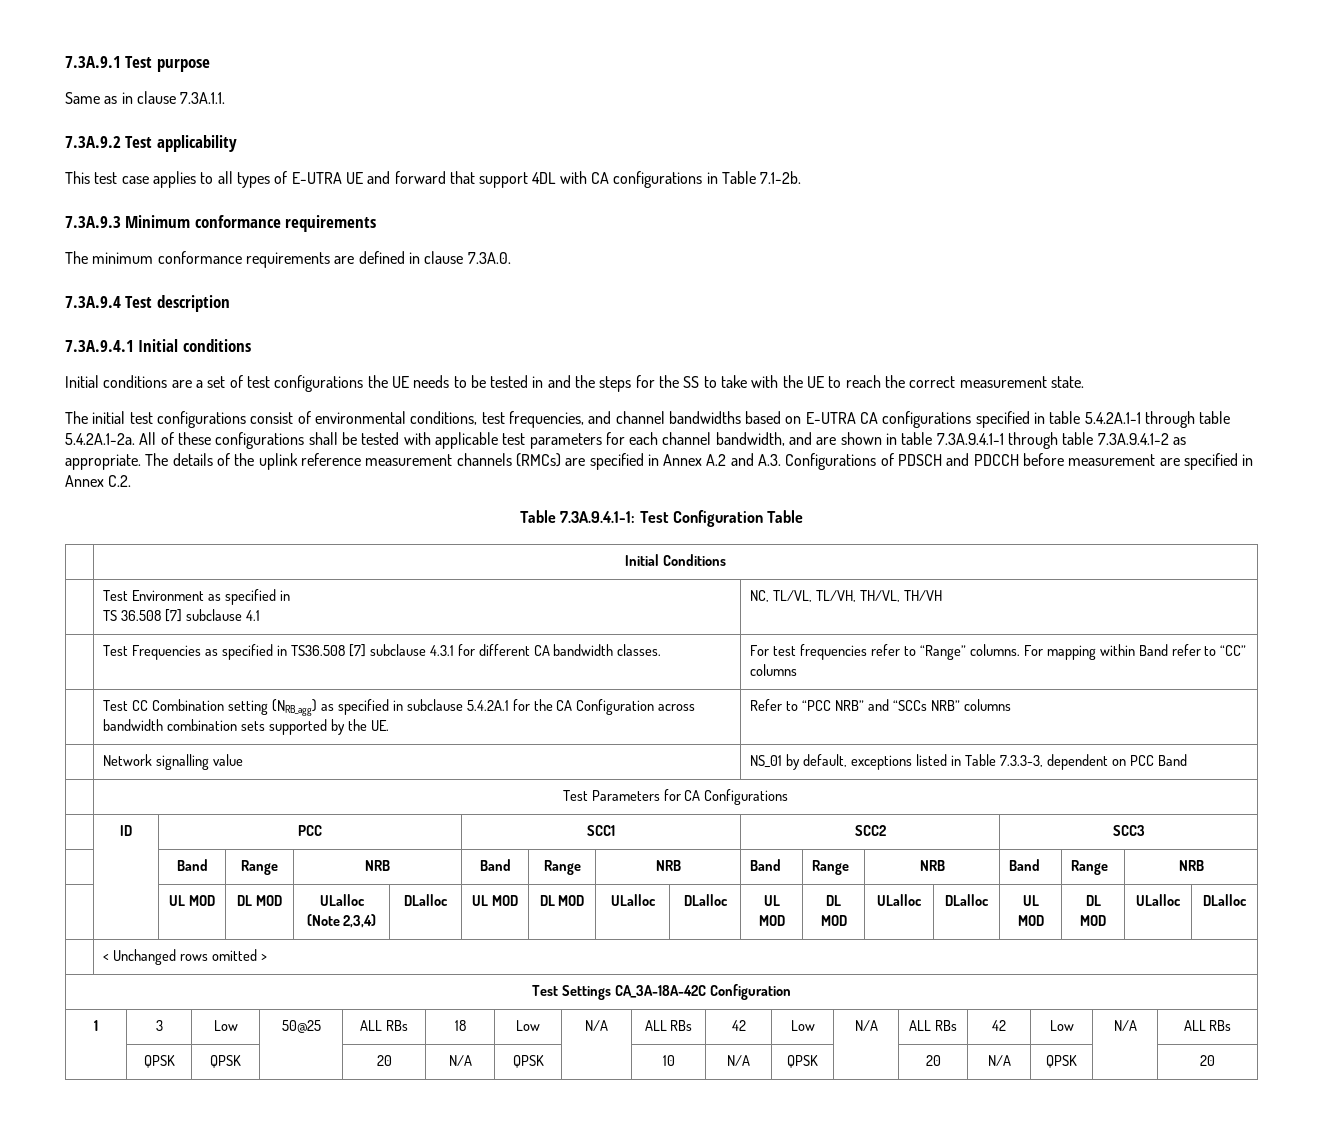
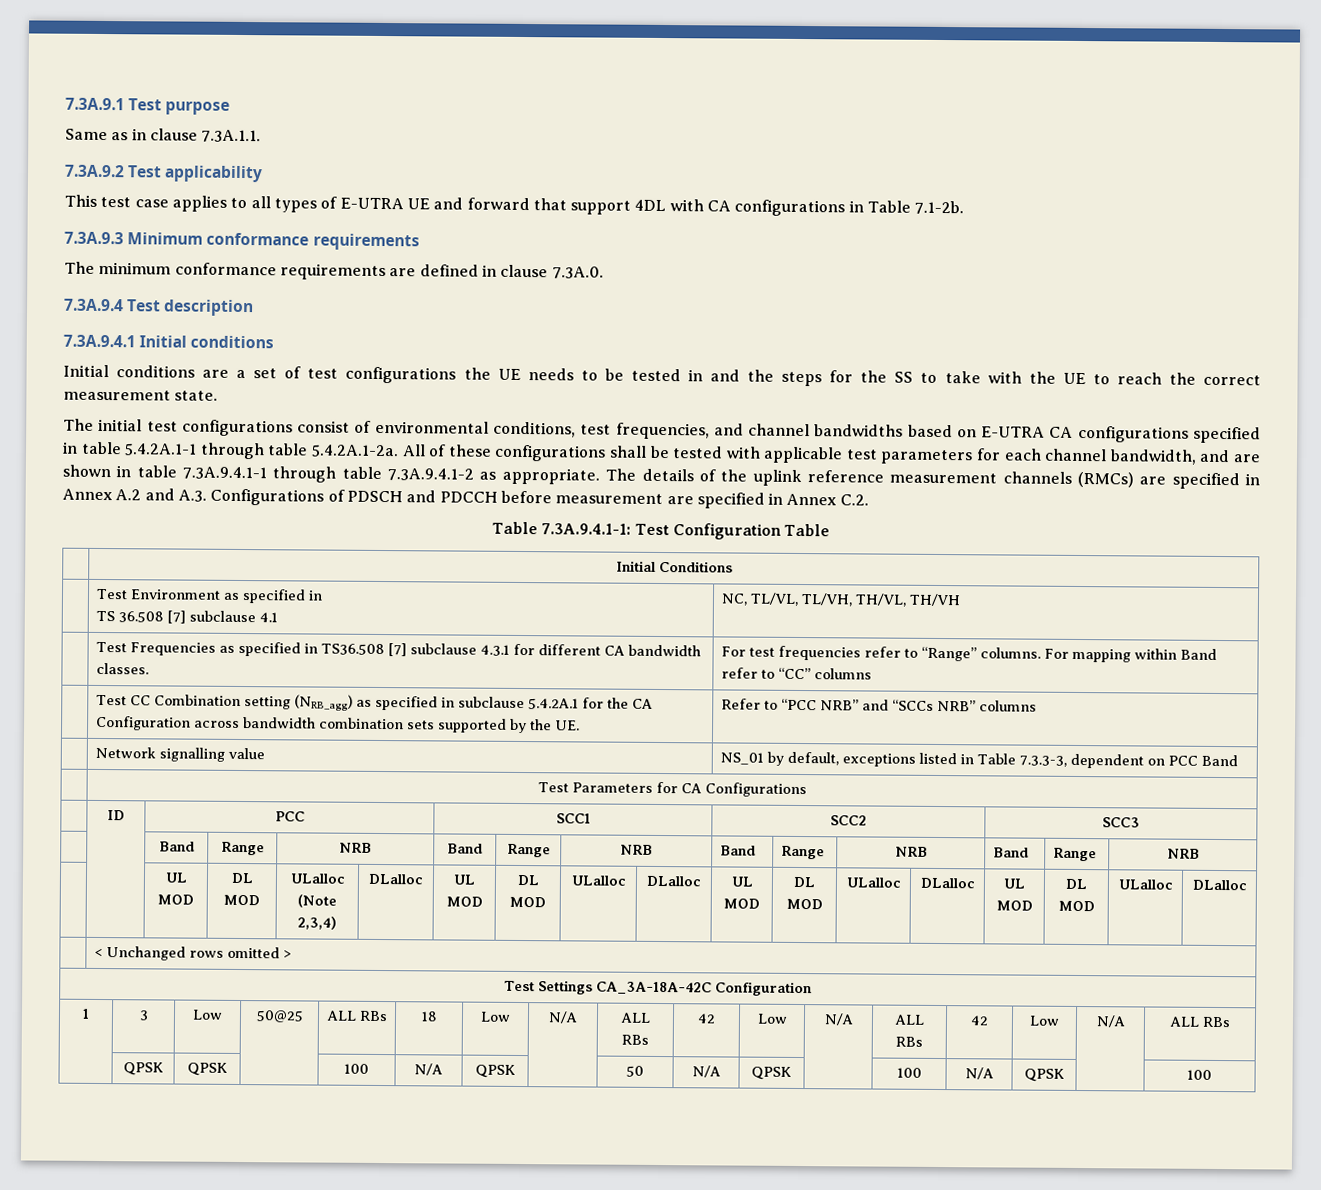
- | QPSK | QPSK | | 20 | N/A | QPSK | | 10 | N/A | QPSK | | 20 | N/A | QPSK | | 20
+ | QPSK | QPSK | | 100 | N/A | QPSK | | 50 | N/A | QPSK | | 100 | N/A | QPSK | | 100

